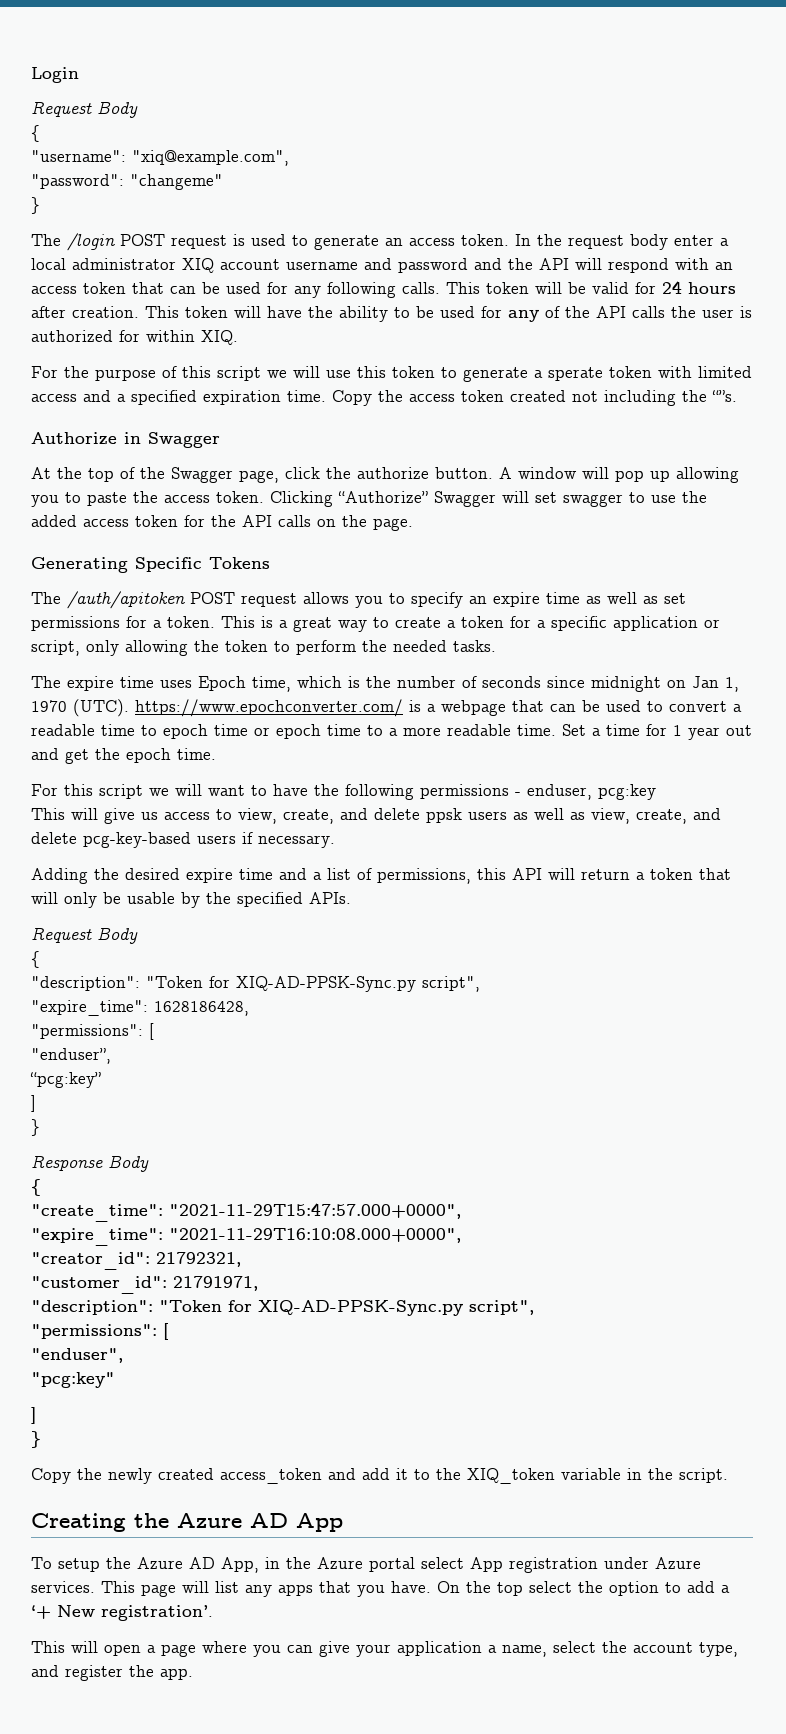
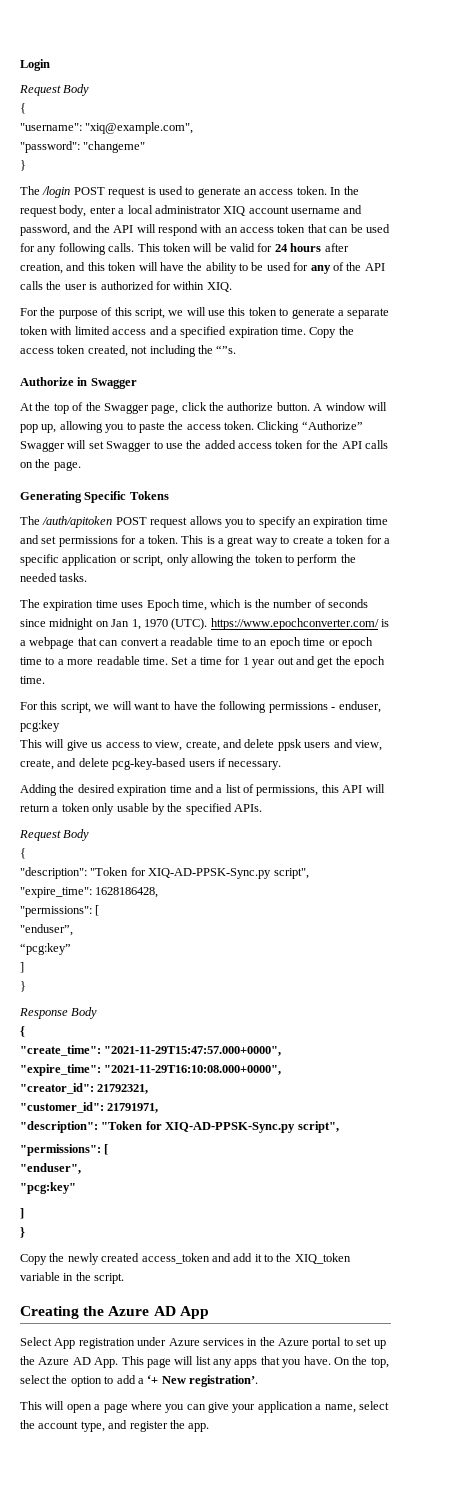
- In the request body enter a local administrator XIQ account username and password and the API will respond with an access token that can be used for any following calls.
+ In the request body, enter a local administrator XIQ account username and password, and the API will respond with an access token that can be used for any following calls.
- This token will be valid for 24 hours after creation. This token will have the ability to be used for any of the API calls the user is authorized for within XIQ.
+ This token will be valid for 24 hours after creation, and this token will have the ability to be used for any of the API calls the user is authorized for within XIQ.
- For the purpose of this script we will use this token to generate a sperate token with limited access and a specified expiration time.
+ For the purpose of this script, we will use this token to generate a separate token with limited access and a specified expiration time.
- Copy the access token created not including the “”s.
+ Copy the access token created, not including the “”s.
- A window will pop up allowing you to paste the access token.
+ A window will pop up, allowing you to paste the access token.
- Clicking “Authorize” Swagger will set swagger to use the added access token for the API calls on the page.
+ Clicking “Authorize” Swagger will set Swagger to use the added access token for the API calls on the page.
- The /auth/apitoken POST request allows you to specify an expire time as well as set permissions for a token.
+ The /auth/apitoken POST request allows you to specify an expiration time and set permissions for a token.
- The expire time uses Epoch time, which is the number of seconds since midnight on Jan 1, 1970 (UTC). https://www.epochconverter.com/ is a webpage that can be used to convert a readable time to epoch time or epoch time to a more readable time.
+ The expiration time uses Epoch time, which is the number of seconds since midnight on Jan 1, 1970 (UTC). https://www.epochconverter.com/ is a webpage that can convert a readable time to an epoch time or epoch time to a more readable time.
- For this script we will want to have the following permissions - enduser, pcg:key
+ For this script, we will want to have the following permissions - enduser, pcg:key
- This will give us access to view, create, and delete ppsk users as well as view, create, and delete pcg-key-based users if necessary.
+ This will give us access to view, create, and delete ppsk users and view, create, and delete pcg-key-based users if necessary.
- Adding the desired expire time and a list of permissions, this API will return a token that will only be usable by the specified APIs.
+ Adding the desired expiration time and a list of permissions, this API will return a token only usable by the specified APIs.
- To setup the Azure AD App, in the Azure portal select App registration under Azure services. This page will list any apps that you have.
+ Select App registration under Azure services in the Azure portal to set up the Azure AD App. This page will list any apps that you have.
- On the top select the option to add a ‘+ New registration’.
+ On the top, select the option to add a ‘+ New registration’.

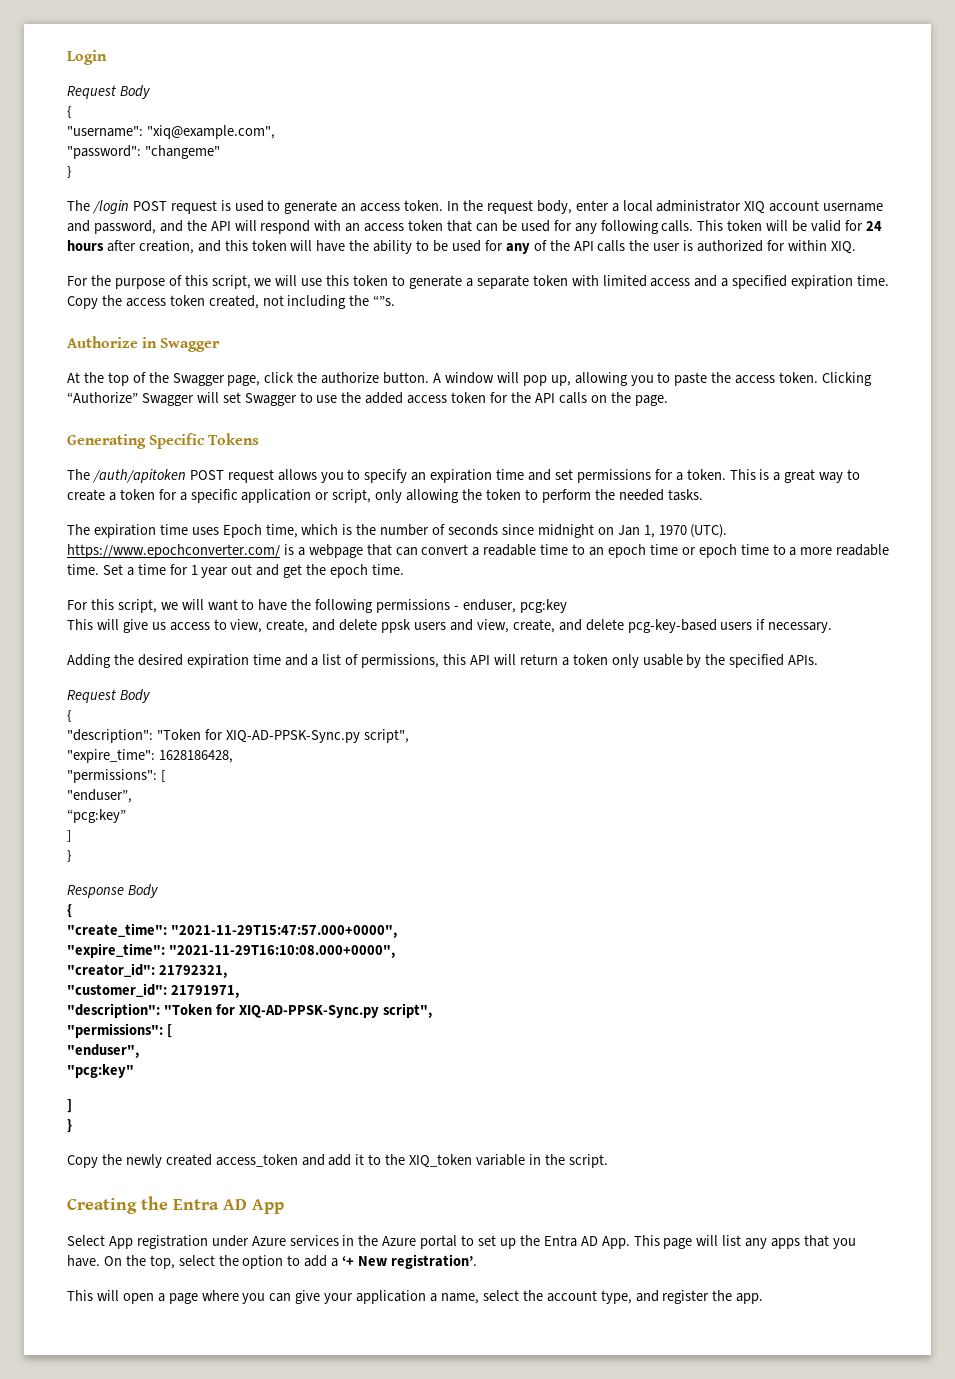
- Creating the Azure AD App
+ Creating the Entra AD App
- Select App registration under Azure services in the Azure portal to set up the Azure AD App. This page will list any apps that you have.
+ Select App registration under Azure services in the Azure portal to set up the Entra AD App. This page will list any apps that you have.

